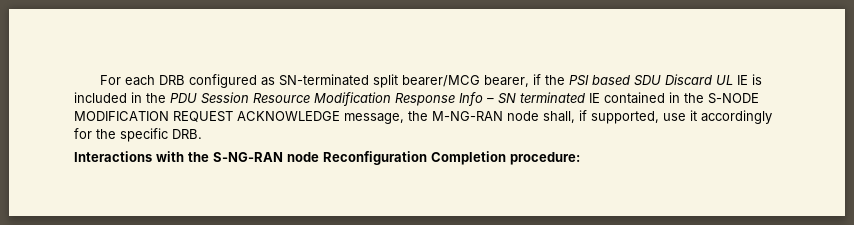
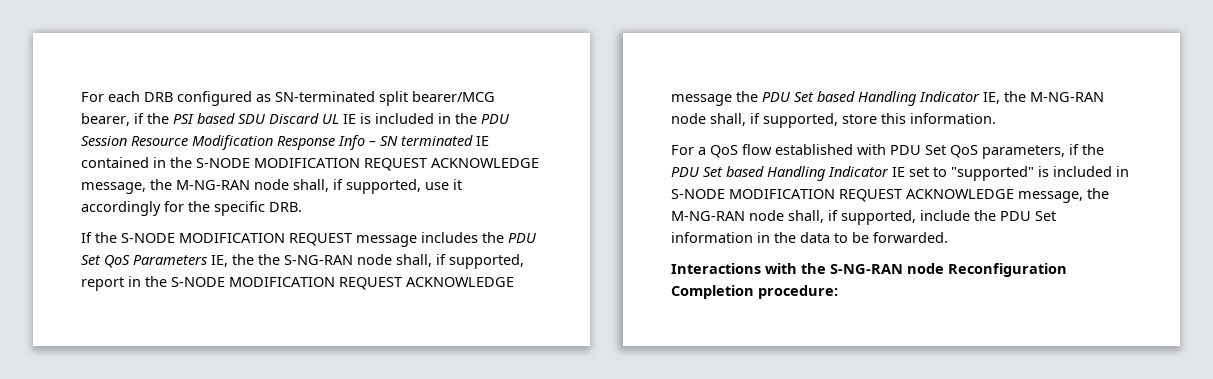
+ If the S-NODE MODIFICATION REQUEST message includes the PDU Set QoS Parameters IE, the the S-NG-RAN node shall, if supported, report in the S-NODE MODIFICATION REQUEST ACKNOWLEDGE message the PDU Set based Handling Indicator IE, the M-NG-RAN node shall, if supported, store this information.
+ For a QoS flow established with PDU Set QoS parameters, if the PDU Set based Handling Indicator IE set to "supported" is included in S-NODE MODIFICATION REQUEST ACKNOWLEDGE message, the M-NG-RAN node shall, if supported, include the PDU Set information in the data to be forwarded.

